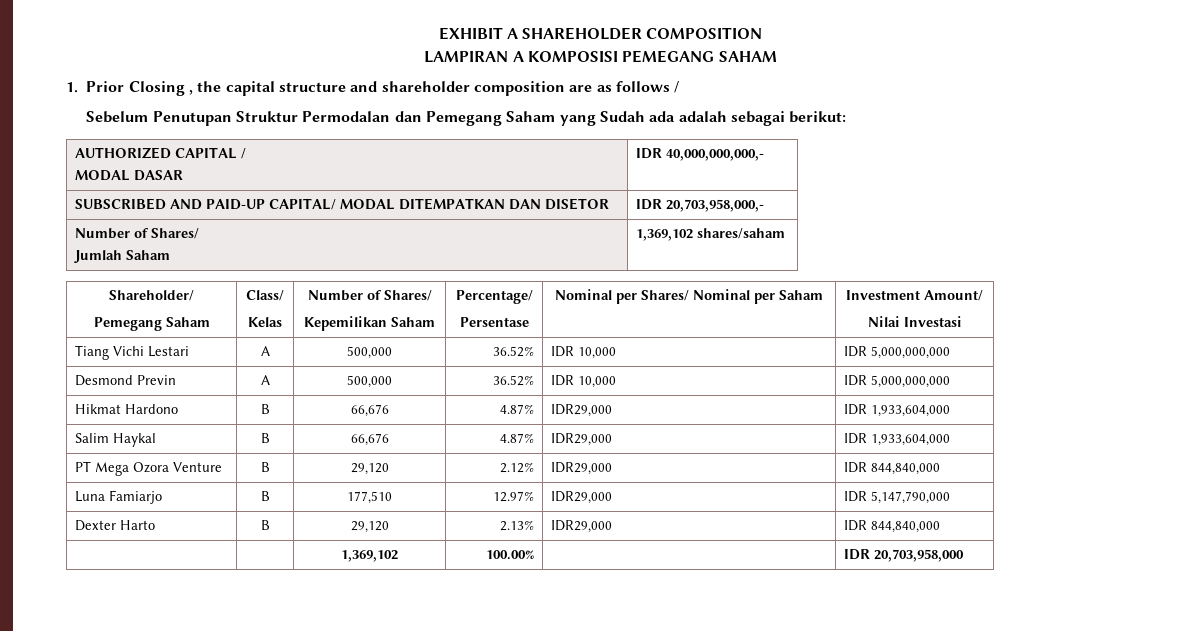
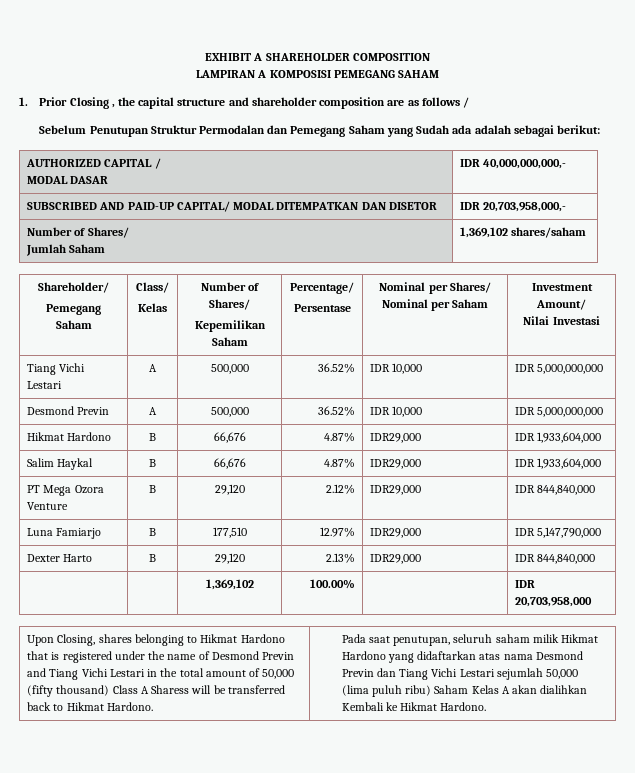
+ Upon Closing, shares belonging to Hikmat Hardono that is registered under the name of Desmond Previn and Tiang Vichi Lestari in the total amount of 50,000 (fifty thousand) Class A Sharess will be transferred back to Hikmat Hardono. | Pada saat penutupan, seluruh saham milik Hikmat Hardono yang didaftarkan atas nama Desmond Previn dan Tiang Vichi Lestari sejumlah 50,000 (lima puluh ribu) Saham Kelas A akan dialihkan Kembali ke Hikmat Hardono.

